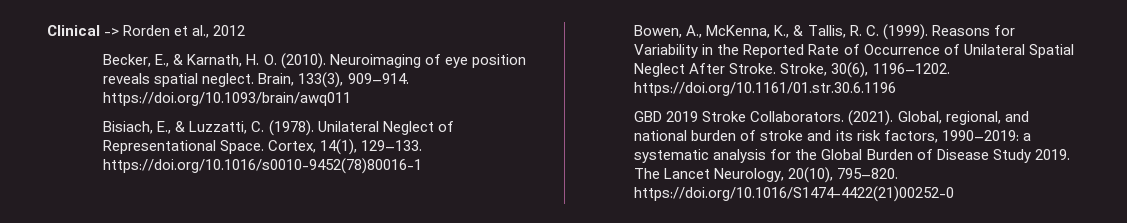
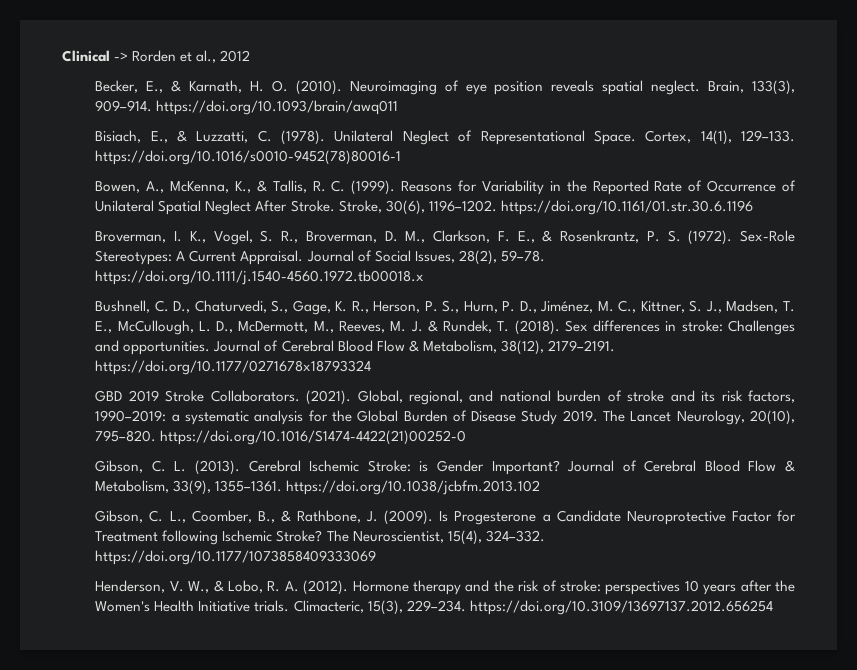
+ Broverman, I. K., Vogel, S. R., Broverman, D. M., Clarkson, F. E., & Rosenkrantz, P. S. (1972). Sex-Role Stereotypes: A Current Appraisal. Journal of Social Issues, 28(2), 59–78. https://doi.org/10.1111/j.1540-4560.1972.tb00018.x
+ Bushnell, C. D., Chaturvedi, S., Gage, K. R., Herson, P. S., Hurn, P. D., Jiménez, M. C., Kittner, S. J., Madsen, T. E., McCullough, L. D., McDermott, M., Reeves, M. J. & Rundek, T. (2018). Sex differences in stroke: Challenges and opportunities. Journal of Cerebral Blood Flow & Metabolism, 38(12), 2179–2191. https://doi.org/10.1177/0271678x18793324
+ Gibson, C. L. (2013). Cerebral Ischemic Stroke: is Gender Important? Journal of Cerebral Blood Flow & Metabolism, 33(9), 1355–1361. https://doi.org/10.1038/jcbfm.2013.102
+ Gibson, C. L., Coomber, B., & Rathbone, J. (2009). Is Progesterone a Candidate Neuroprotective Factor for Treatment following Ischemic Stroke? The Neuroscientist, 15(4), 324–332. https://doi.org/10.1177/1073858409333069
+ Henderson, V. W., & Lobo, R. A. (2012). Hormone therapy and the risk of stroke: perspectives 10 years after the Women's Health Initiative trials. Climacteric, 15(3), 229–234. https://doi.org/10.3109/13697137.2012.656254

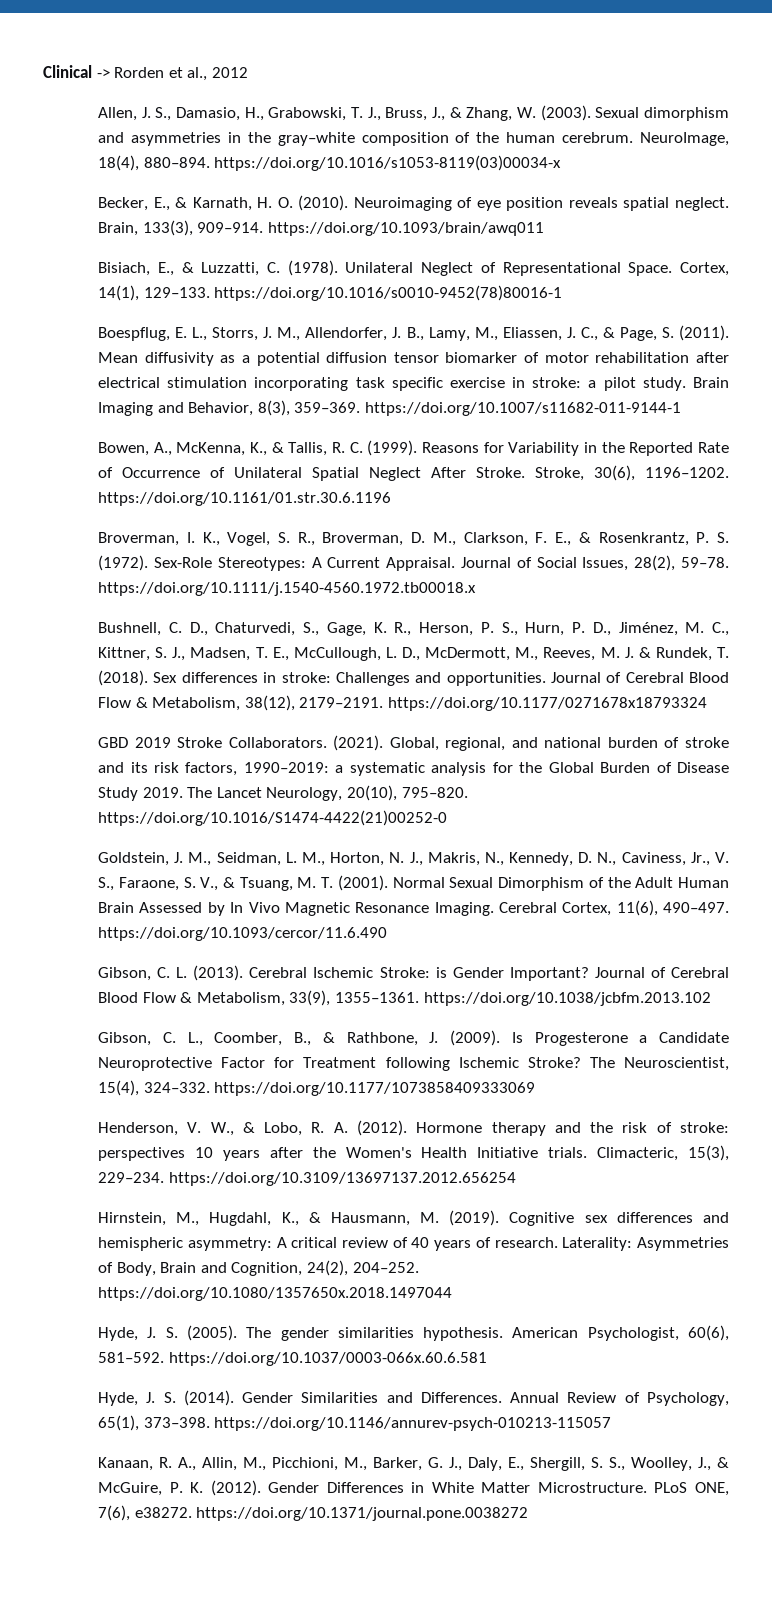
+ Allen, J. S., Damasio, H., Grabowski, T. J., Bruss, J., & Zhang, W. (2003). Sexual dimorphism and asymmetries in the gray–white composition of the human cerebrum. NeuroImage, 18(4), 880–894. https://doi.org/10.1016/s1053-8119(03)00034-x
+ Boespflug, E. L., Storrs, J. M., Allendorfer, J. B., Lamy, M., Eliassen, J. C., & Page, S. (2011). Mean diffusivity as a potential diffusion tensor biomarker of motor rehabilitation after electrical stimulation incorporating task specific exercise in stroke: a pilot study. Brain Imaging and Behavior, 8(3), 359–369. https://doi.org/10.1007/s11682-011-9144-1
+ Goldstein, J. M., Seidman, L. M., Horton, N. J., Makris, N., Kennedy, D. N., Caviness, Jr., V. S., Faraone, S. V., & Tsuang, M. T. (2001). Normal Sexual Dimorphism of the Adult Human Brain Assessed by In Vivo Magnetic Resonance Imaging. Cerebral Cortex, 11(6), 490–497. https://doi.org/10.1093/cercor/11.6.490
+ Hirnstein, M., Hugdahl, K., & Hausmann, M. (2019). Cognitive sex differences and hemispheric asymmetry: A critical review of 40 years of research. Laterality: Asymmetries of Body, Brain and Cognition, 24(2), 204–252. https://doi.org/10.1080/1357650x.2018.1497044
+ Hyde, J. S. (2005). The gender similarities hypothesis. American Psychologist, 60(6), 581–592. https://doi.org/10.1037/0003-066x.60.6.581
+ Hyde, J. S. (2014). Gender Similarities and Differences. Annual Review of Psychology, 65(1), 373–398. https://doi.org/10.1146/annurev-psych-010213-115057
+ Kanaan, R. A., Allin, M., Picchioni, M., Barker, G. J., Daly, E., Shergill, S. S., Woolley, J., & McGuire, P. K. (2012). Gender Differences in White Matter Microstructure. PLoS ONE, 7(6), e38272. https://doi.org/10.1371/journal.pone.0038272

